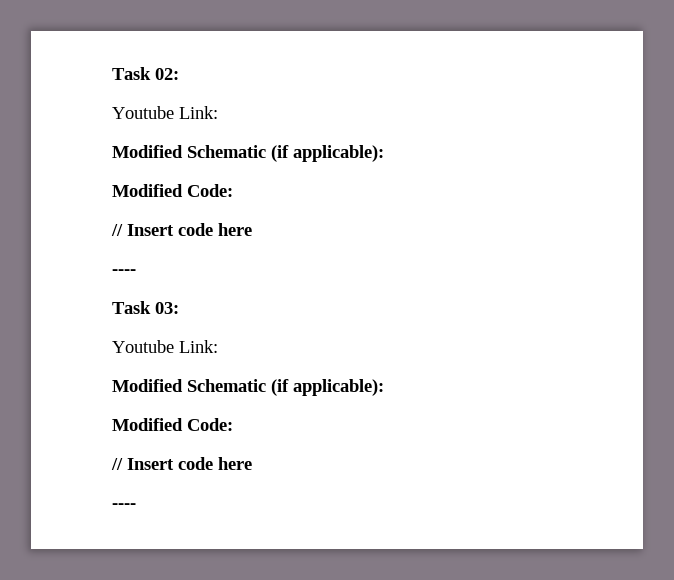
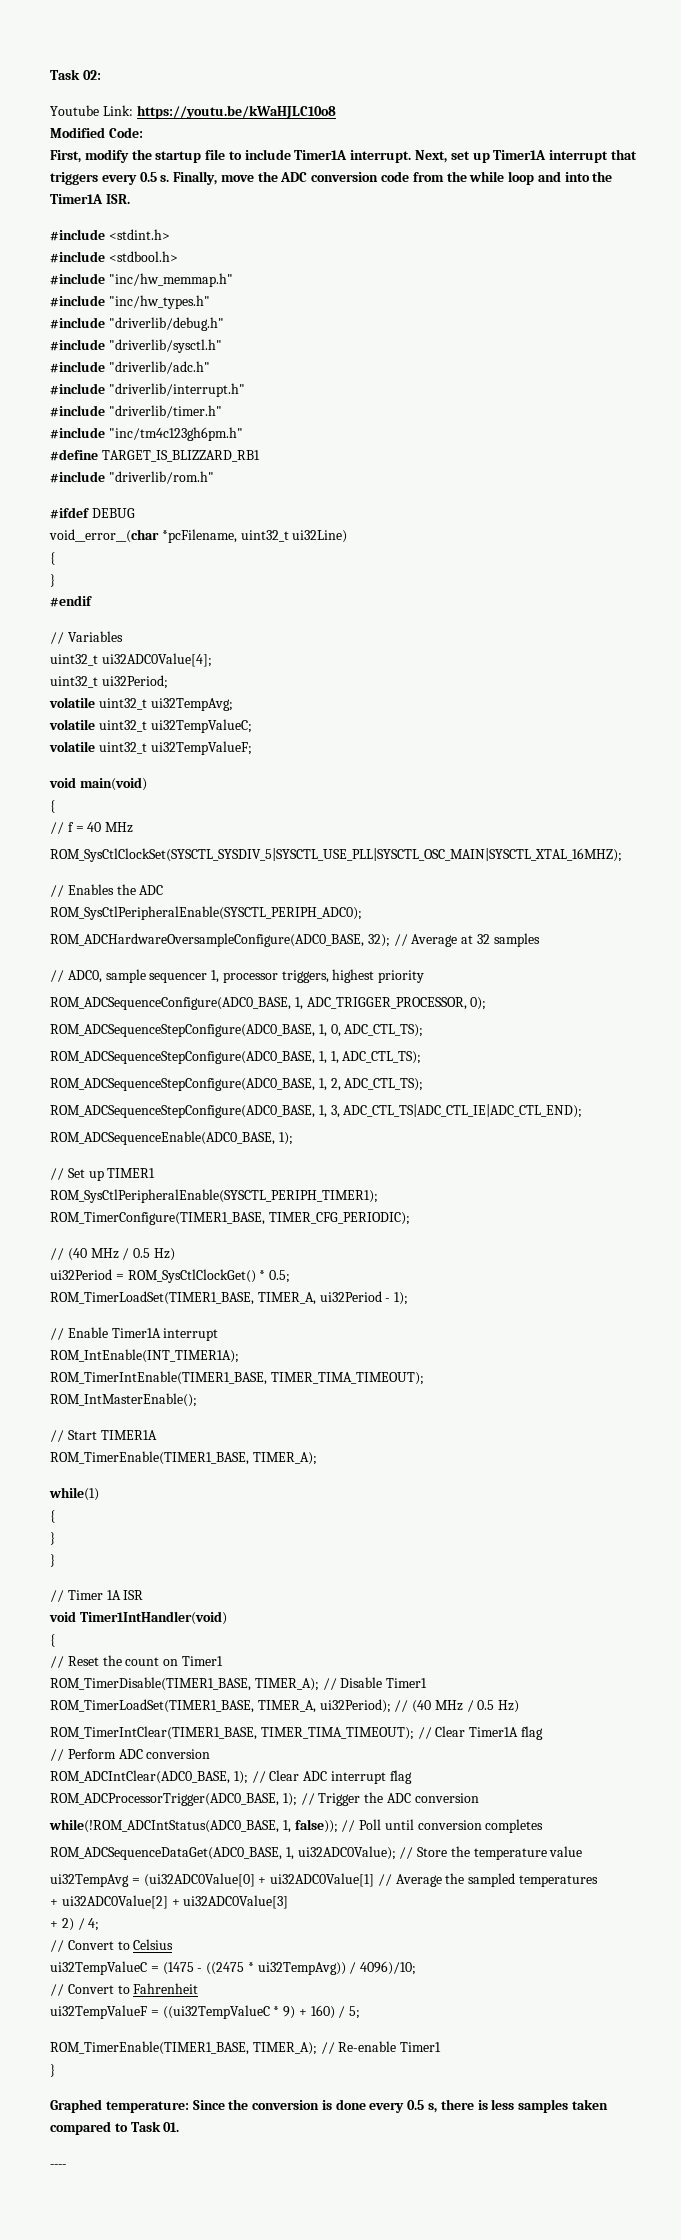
  Task 02:
- Youtube Link:
- Modified Schematic (if applicable):
+ Youtube Link: https://youtu.be/kWaHJLC10o8
  Modified Code:
- // Insert code here
- ----
- Task 03:
- Youtube Link:
- Modified Schematic (if applicable):
- Modified Code:
- // Insert code here
+ First, modify the startup file to include Timer1A interrupt. Next, set up Timer1A interrupt that triggers every 0.5 s. Finally, move the ADC conversion code from the while loop and into the Timer1A ISR.
+ #include <stdint.h>
+ #include <stdbool.h>
+ #include "inc/hw_memmap.h"
+ #include "inc/hw_types.h"
+ #include "driverlib/debug.h"
+ #include "driverlib/sysctl.h"
+ #include "driverlib/adc.h"
+ #include "driverlib/interrupt.h"
+ #include "driverlib/timer.h"
+ #include "inc/tm4c123gh6pm.h"
+ #define TARGET_IS_BLIZZARD_RB1
+ #include "driverlib/rom.h"
+ #ifdef DEBUG
+ void__error__(char *pcFilename, uint32_t ui32Line)
+ {
+ }
+ #endif
+ // Variables
+ uint32_t ui32ADC0Value[4];
+ uint32_t ui32Period;
+ volatile uint32_t ui32TempAvg;
+ volatile uint32_t ui32TempValueC;
+ volatile uint32_t ui32TempValueF;
+ void main(void)
+ {
+ // f = 40 MHz
+ ROM_SysCtlClockSet(SYSCTL_SYSDIV_5|SYSCTL_USE_PLL|SYSCTL_OSC_MAIN|SYSCTL_XTAL_16MHZ);
+ // Enables the ADC
+ ROM_SysCtlPeripheralEnable(SYSCTL_PERIPH_ADC0);
+ ROM_ADCHardwareOversampleConfigure(ADC0_BASE, 32); // Average at 32 samples
+ // ADC0, sample sequencer 1, processor triggers, highest priority
+ ROM_ADCSequenceConfigure(ADC0_BASE, 1, ADC_TRIGGER_PROCESSOR, 0);
+ ROM_ADCSequenceStepConfigure(ADC0_BASE, 1, 0, ADC_CTL_TS);
+ ROM_ADCSequenceStepConfigure(ADC0_BASE, 1, 1, ADC_CTL_TS);
+ ROM_ADCSequenceStepConfigure(ADC0_BASE, 1, 2, ADC_CTL_TS);
+ ROM_ADCSequenceStepConfigure(ADC0_BASE, 1, 3, ADC_CTL_TS|ADC_CTL_IE|ADC_CTL_END);
+ ROM_ADCSequenceEnable(ADC0_BASE, 1);
+ // Set up TIMER1
+ ROM_SysCtlPeripheralEnable(SYSCTL_PERIPH_TIMER1);
+ ROM_TimerConfigure(TIMER1_BASE, TIMER_CFG_PERIODIC);
+ // (40 MHz / 0.5 Hz)
+ ui32Period = ROM_SysCtlClockGet() * 0.5;
+ ROM_TimerLoadSet(TIMER1_BASE, TIMER_A, ui32Period - 1);
+ // Enable Timer1A interrupt
+ ROM_IntEnable(INT_TIMER1A);
+ ROM_TimerIntEnable(TIMER1_BASE, TIMER_TIMA_TIMEOUT);
+ ROM_IntMasterEnable();
+ // Start TIMER1A
+ ROM_TimerEnable(TIMER1_BASE, TIMER_A);
+ while(1)
+ {
+ }
+ }
+ // Timer 1A ISR
+ void Timer1IntHandler(void)
+ {
+ // Reset the count on Timer1
+ ROM_TimerDisable(TIMER1_BASE, TIMER_A); // Disable Timer1
+ ROM_TimerLoadSet(TIMER1_BASE, TIMER_A, ui32Period); // (40 MHz / 0.5 Hz)
+ ROM_TimerIntClear(TIMER1_BASE, TIMER_TIMA_TIMEOUT); // Clear Timer1A flag
+ // Perform ADC conversion
+ ROM_ADCIntClear(ADC0_BASE, 1); // Clear ADC interrupt flag
+ ROM_ADCProcessorTrigger(ADC0_BASE, 1); // Trigger the ADC conversion
+ while(!ROM_ADCIntStatus(ADC0_BASE, 1, false)); // Poll until conversion completes
+ ROM_ADCSequenceDataGet(ADC0_BASE, 1, ui32ADC0Value); // Store the temperature value
+ ui32TempAvg = (ui32ADC0Value[0] + ui32ADC0Value[1] // Average the sampled temperatures
+ + ui32ADC0Value[2] + ui32ADC0Value[3]
+ + 2) / 4;
+ // Convert to Celsius
+ ui32TempValueC = (1475 - ((2475 * ui32TempAvg)) / 4096)/10;
+ // Convert to Fahrenheit
+ ui32TempValueF = ((ui32TempValueC * 9) + 160) / 5;
+ ROM_TimerEnable(TIMER1_BASE, TIMER_A); // Re-enable Timer1
+ }
+ Graphed temperature: Since the conversion is done every 0.5 s, there is less samples taken compared to Task 01.

